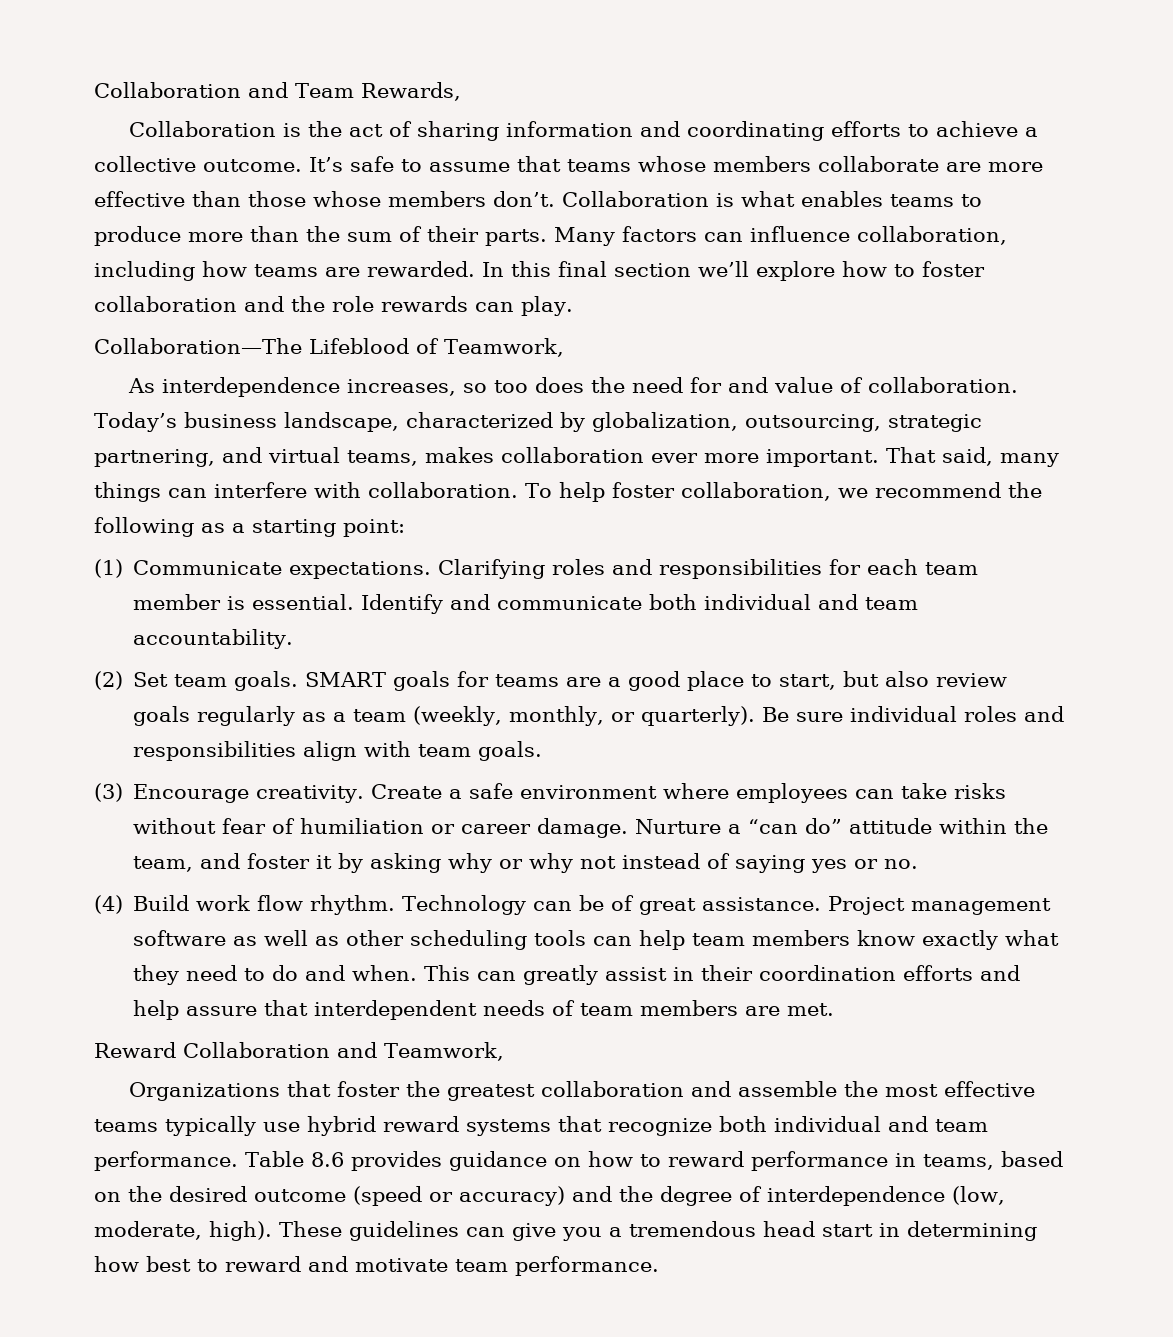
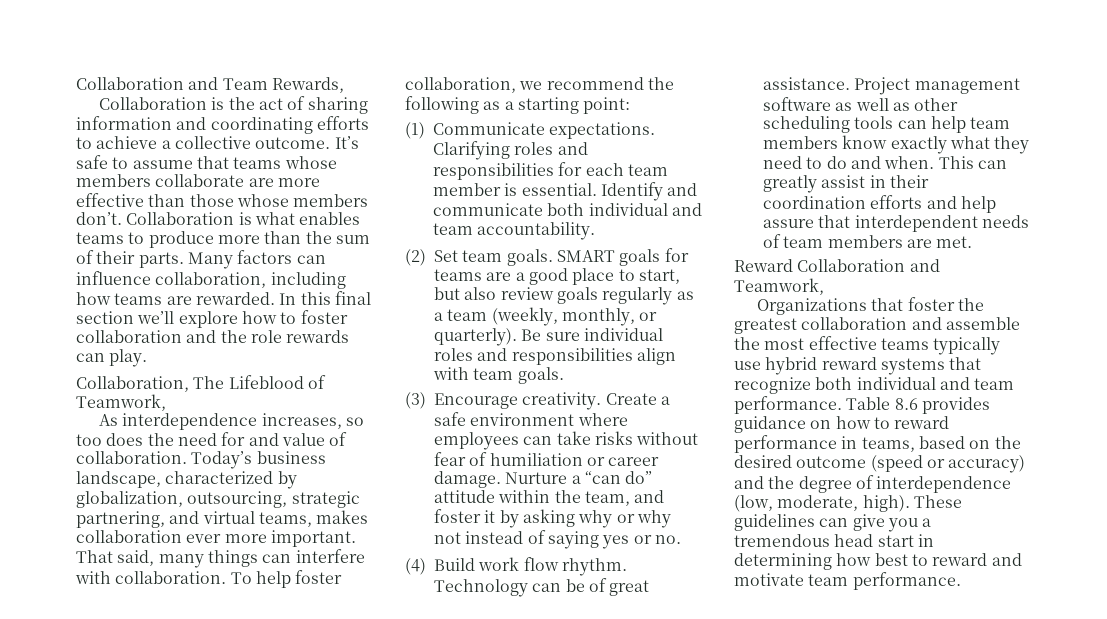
- Collaboration—The Lifeblood of Teamwork,
+ Collaboration, The Lifeblood of Teamwork,

